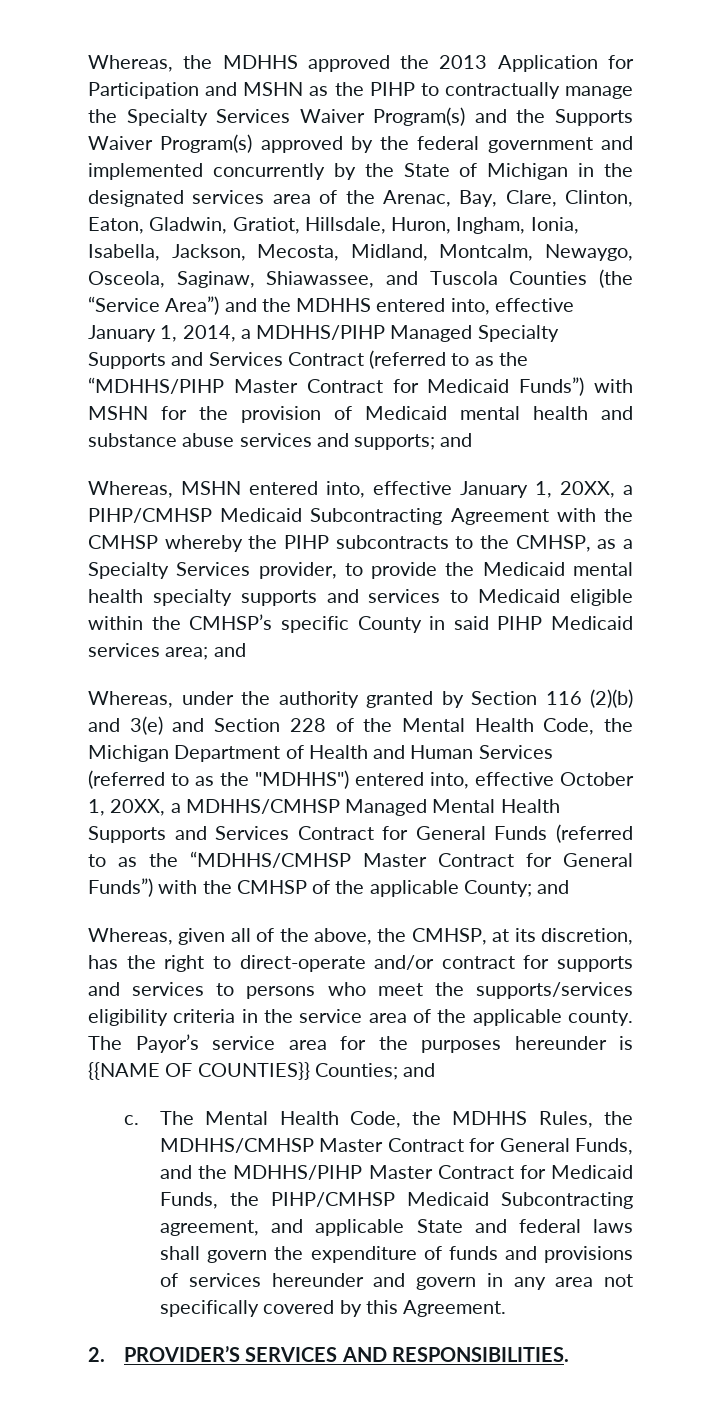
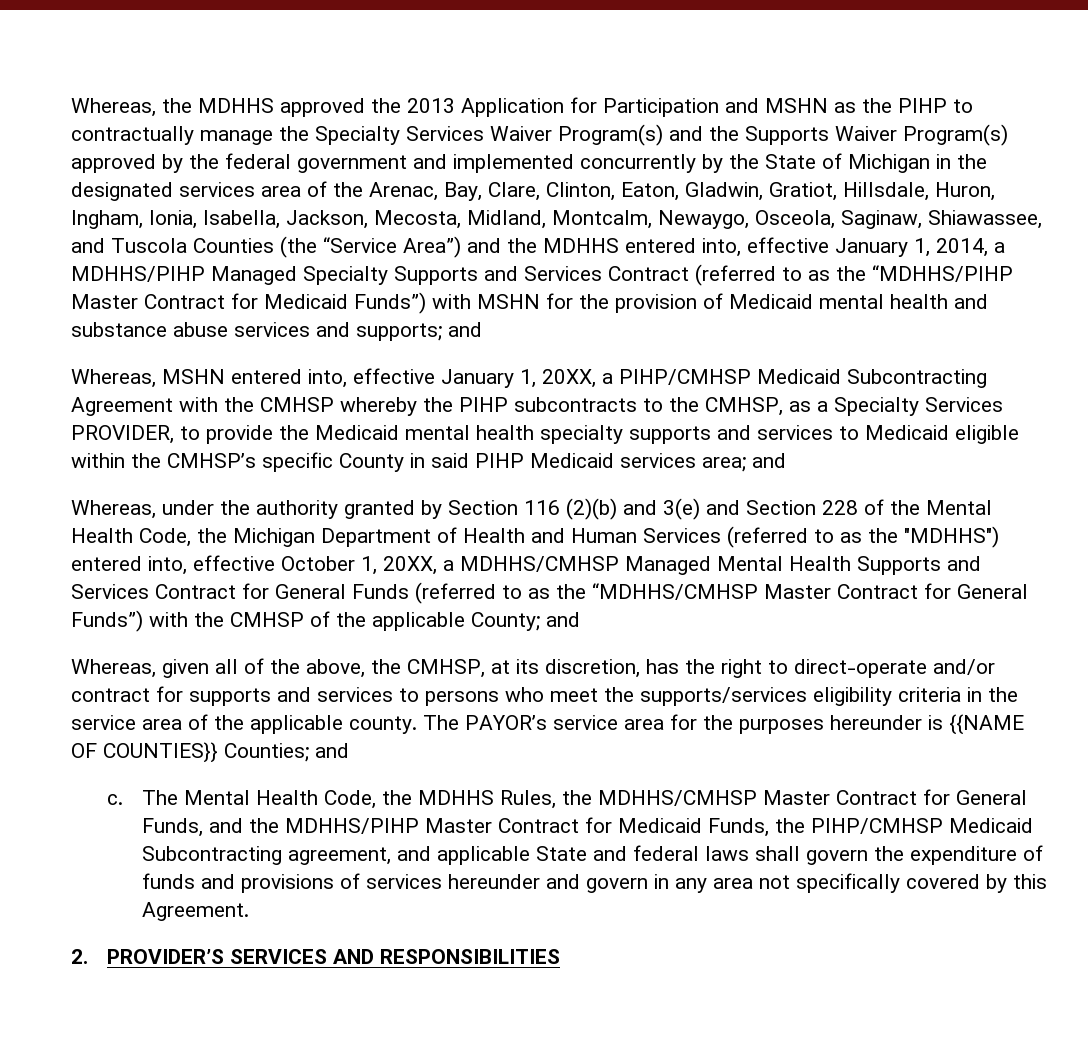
- Whereas, MSHN entered into, effective January 1, 20XX, a PIHP/CMHSP Medicaid Subcontracting Agreement with the CMHSP whereby the PIHP subcontracts to the CMHSP, as a Specialty Services provider, to provide the Medicaid mental health specialty supports and services to Medicaid eligible within the CMHSP’s specific County in said PIHP Medicaid services area; and
+ Whereas, MSHN entered into, effective January 1, 20XX, a PIHP/CMHSP Medicaid Subcontracting Agreement with the CMHSP whereby the PIHP subcontracts to the CMHSP, as a Specialty Services PROVIDER, to provide the Medicaid mental health specialty supports and services to Medicaid eligible within the CMHSP’s specific County in said PIHP Medicaid services area; and
- The Payor’s service area for the purposes hereunder is {{NAME OF COUNTIES}} Counties; and
+ The PAYOR’s service area for the purposes hereunder is {{NAME OF COUNTIES}} Counties; and
- 2. PROVIDER’S SERVICES AND RESPONSIBILITIES.
+ 2. PROVIDER’S SERVICES AND RESPONSIBILITIES

